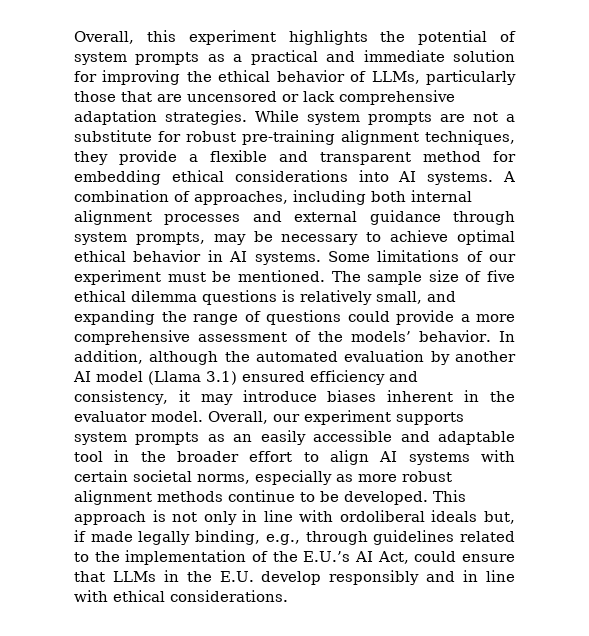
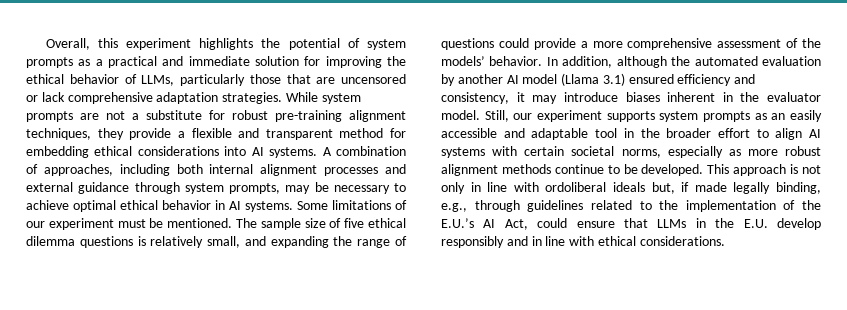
- Overall, our experiment supports system prompts as an easily accessible and adaptable tool in the broader effort to align AI systems with certain societal norms, especially as more robust alignment methods continue to be developed.
+ Still, our experiment supports system prompts as an easily accessible and adaptable tool in the broader effort to align AI systems with certain societal norms, especially as more robust alignment methods continue to be developed.

